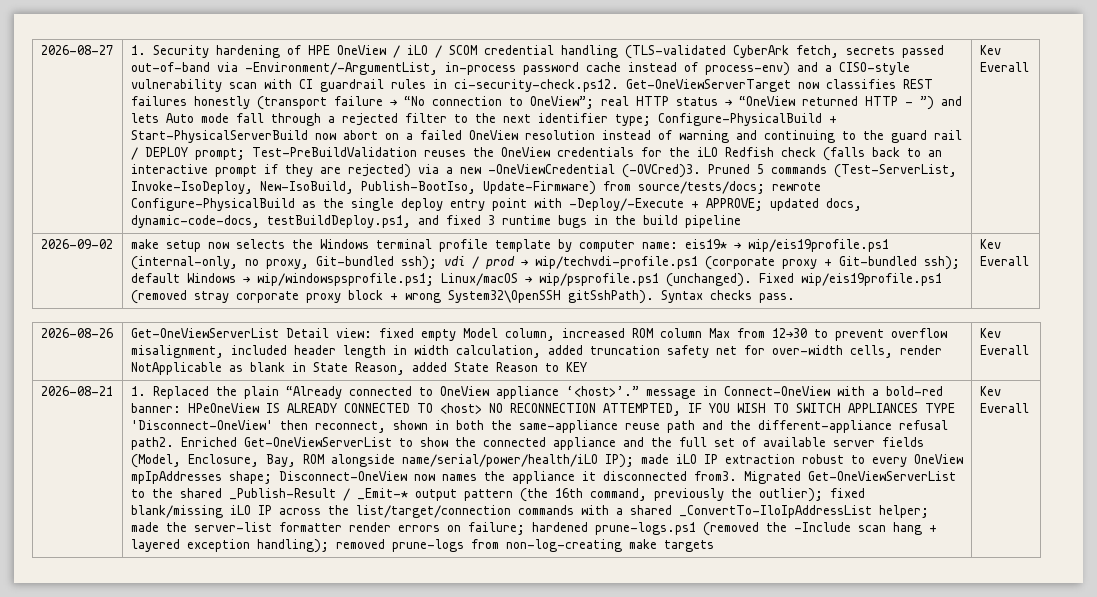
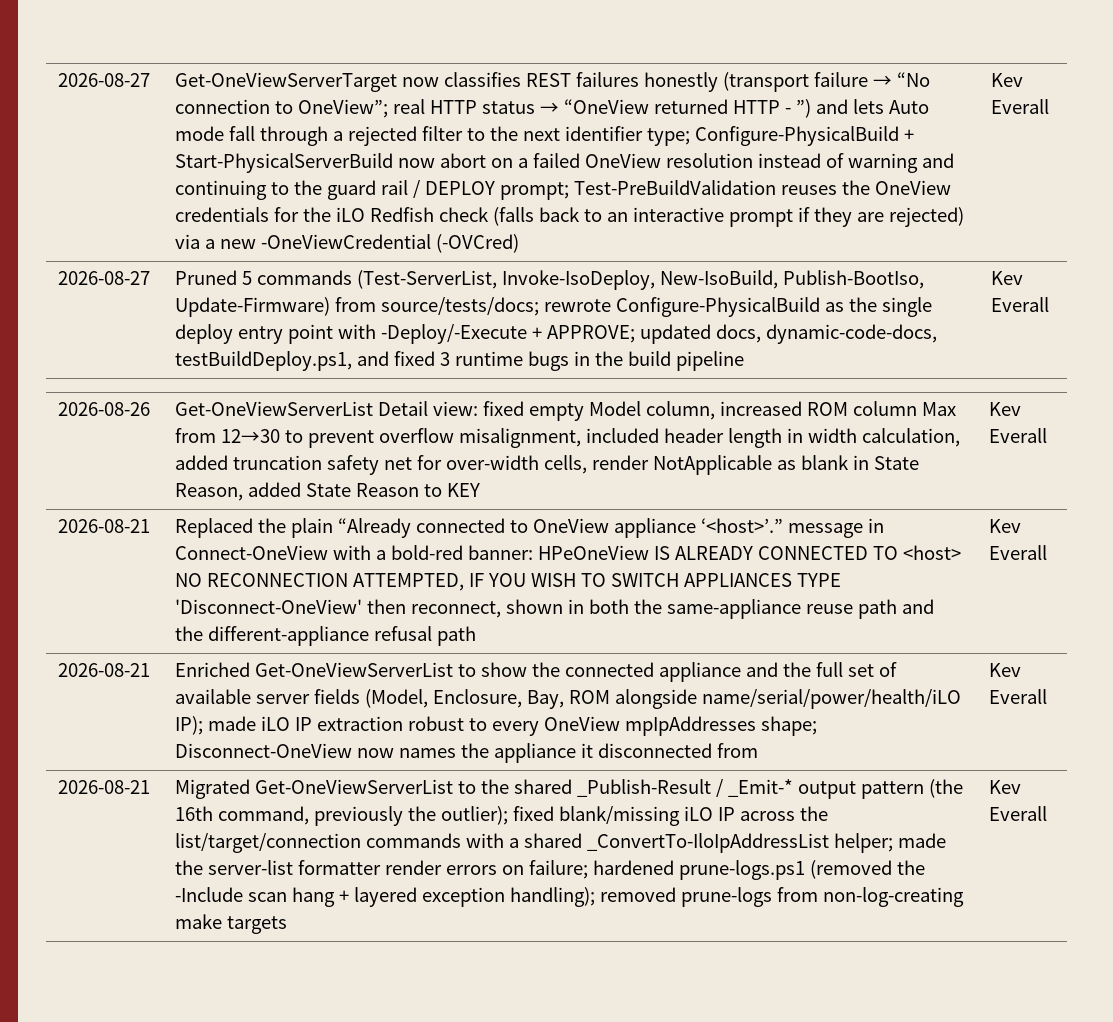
- 2026-08-27 | 1. Security hardening of HPE OneView / iLO / SCOM credential handling (TLS-validated CyberArk fetch, secrets passed out-of-band via -Environment/-ArgumentList, in-process password cache instead of process-env) and a CISO-style vulnerability scan with CI guardrail rules in ci-security-check.ps12. Get-OneViewServerTarget now classifies REST failures honestly (transport failure → “No connection to OneView”;
+ 2026-08-27 | Get-OneViewServerTarget now classifies REST failures honestly (transport failure → “No connection to OneView”;
- Test-PreBuildValidation reuses the OneView credentials for the iLO Redfish check (falls back to an interactive prompt if they are rejected) via a new -OneViewCredential (-OVCred)3. Pruned 5 commands (Test-ServerList, Invoke-IsoDeploy, New-IsoBuild, Publish-BootIso, Update-Firmware) from source/tests/docs; rewrote Configure-PhysicalBuild as the single deploy entry point with -Deploy/-Execute + APPROVE; updated docs, dynamic-code-docs, testBuildDeploy.ps1, and fixed 3 runtime bugs in the build pipeline | Kev Everall
+ Test-PreBuildValidation reuses the OneView credentials for the iLO Redfish check (falls back to an interactive prompt if they are rejected) via a new -OneViewCredential (-OVCred) | Kev Everall
+ 2026-08-27 | Pruned 5 commands (Test-ServerList, Invoke-IsoDeploy, New-IsoBuild, Publish-BootIso, Update-Firmware) from source/tests/docs; rewrote Configure-PhysicalBuild as the single deploy entry point with -Deploy/-Execute + APPROVE; updated docs, dynamic-code-docs, testBuildDeploy.ps1, and fixed 3 runtime bugs in the build pipeline | Kev Everall
- 2026-09-02 | make setup now selects the Windows terminal profile template by computer name: eis19* → wip/eis19profile.ps1 (internal-only, no proxy, Git-bundled ssh); vdi / prod → wip/techvdi-profile.ps1 (corporate proxy + Git-bundled ssh); default Windows → wip/windowspsprofile.ps1; Linux/macOS → wip/psprofile.ps1 (unchanged). Fixed wip/eis19profile.ps1 (removed stray corporate proxy block + wrong System32\OpenSSH gitSshPath). Syntax checks pass. | Kev Everall
- 1. Replaced the plain “Already connected to OneView appliance ‘<host>’.” message in Connect-OneView with a bold-red banner:
+ Replaced the plain “Already connected to OneView appliance ‘<host>’.” message in Connect-OneView with a bold-red banner:
- HPeOneView IS ALREADY CONNECTED TO <host> NO RECONNECTION ATTEMPTED, IF YOU WISH TO SWITCH APPLIANCES TYPE 'Disconnect-OneView' then reconnect, shown in both the same-appliance reuse path and the different-appliance refusal path2. Enriched Get-OneViewServerList to show the connected appliance and the full set of available server fields (Model, Enclosure, Bay, ROM alongside name/serial/power/health/iLO IP);
+ HPeOneView IS ALREADY CONNECTED TO <host> NO RECONNECTION ATTEMPTED, IF YOU WISH TO SWITCH APPLIANCES TYPE 'Disconnect-OneView' then reconnect, shown in both the same-appliance reuse path and the different-appliance refusal path | Kev Everall
+ 2026-08-21 | Enriched Get-OneViewServerList to show the connected appliance and the full set of available server fields (Model, Enclosure, Bay, ROM alongside name/serial/power/health/iLO IP);
- Disconnect-OneView now names the appliance it disconnected from3. Migrated Get-OneViewServerList to the shared _Publish-Result / _Emit-* output pattern (the 16th command, previously the outlier);
+ Disconnect-OneView now names the appliance it disconnected from | Kev Everall
+ 2026-08-21 | Migrated Get-OneViewServerList to the shared _Publish-Result / _Emit-* output pattern (the 16th command, previously the outlier);

